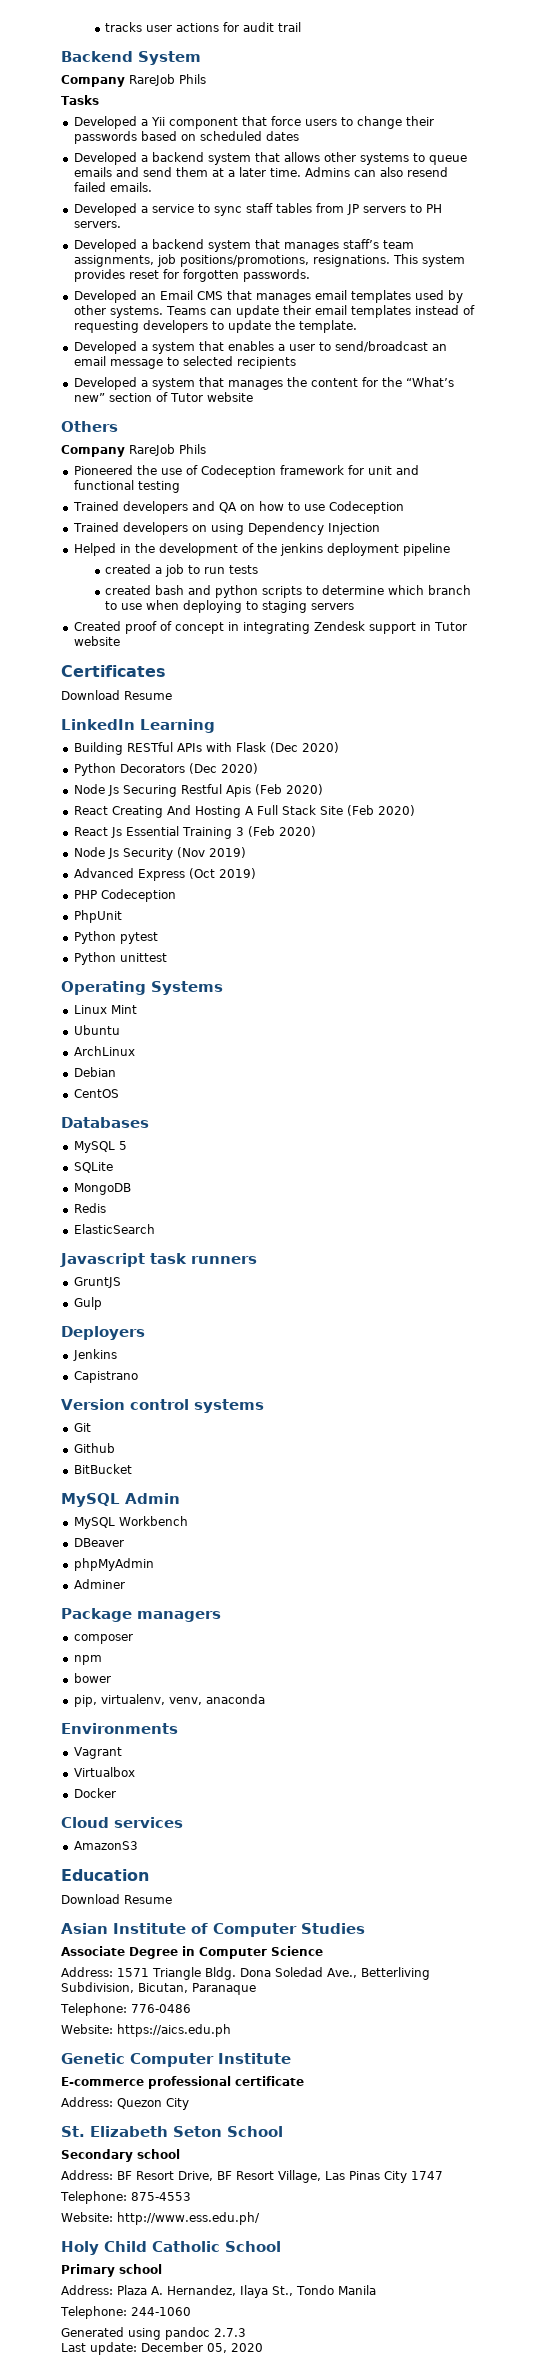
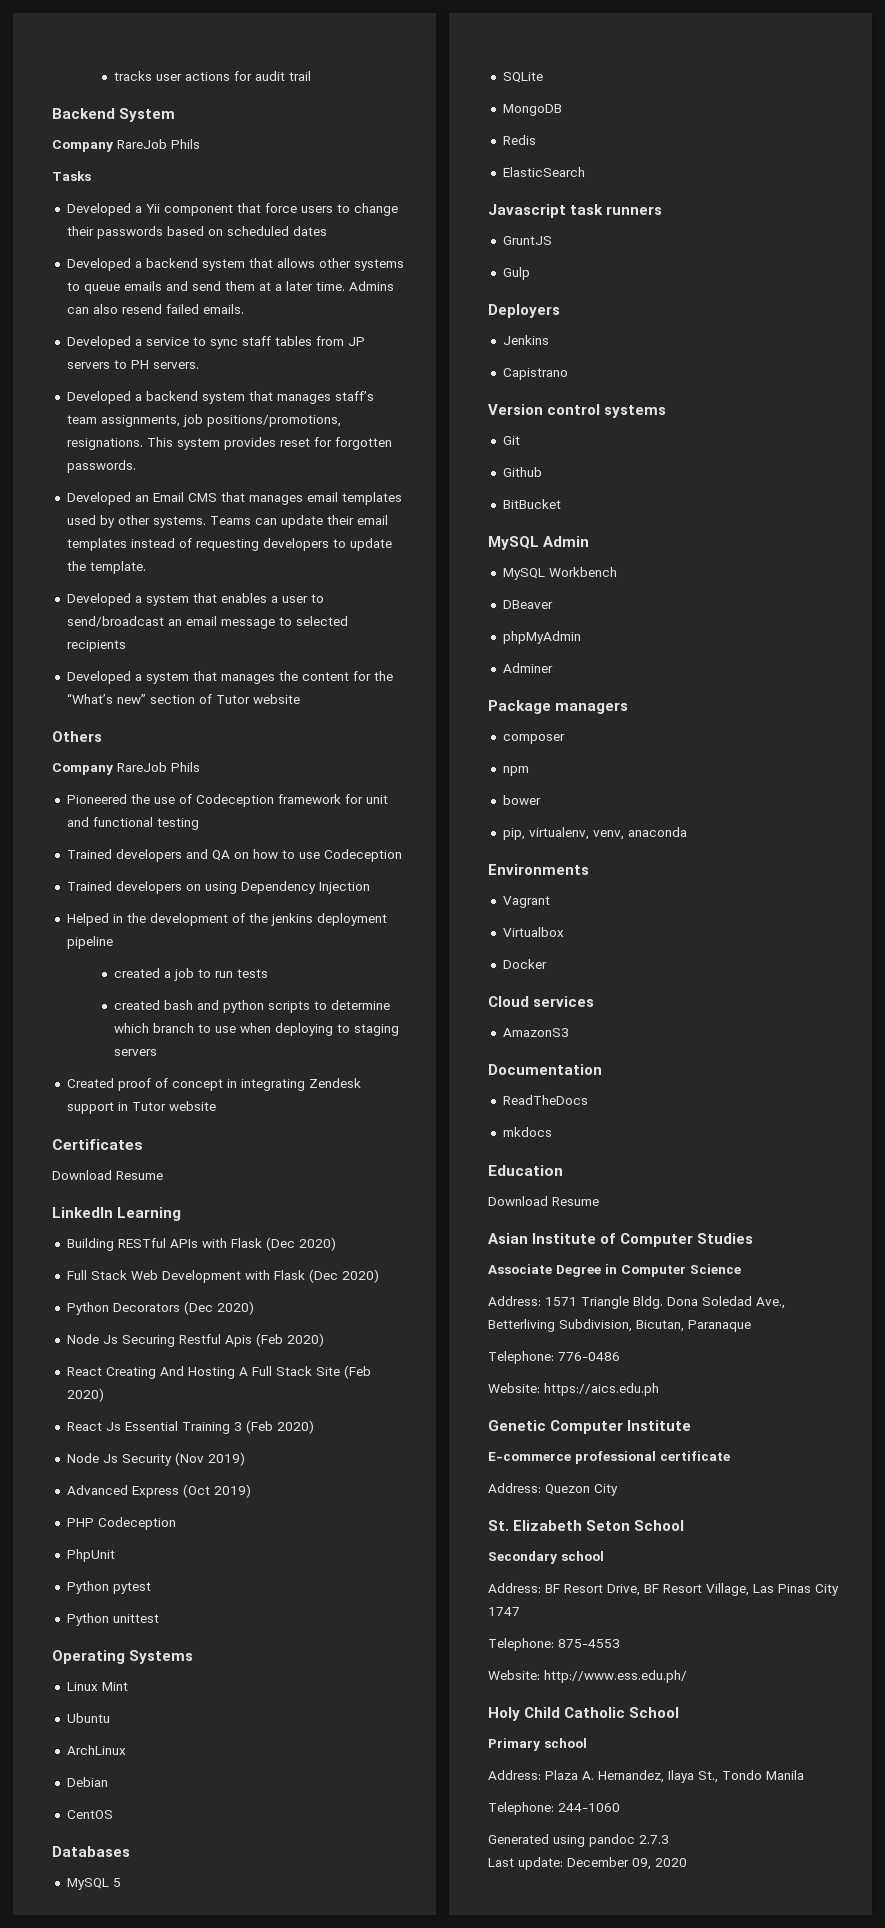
+ Full Stack Web Development with Flask (Dec 2020)
+ Documentation
+ ReadTheDocs
+ mkdocs
- Last update: December 05, 2020
+ Last update: December 09, 2020

